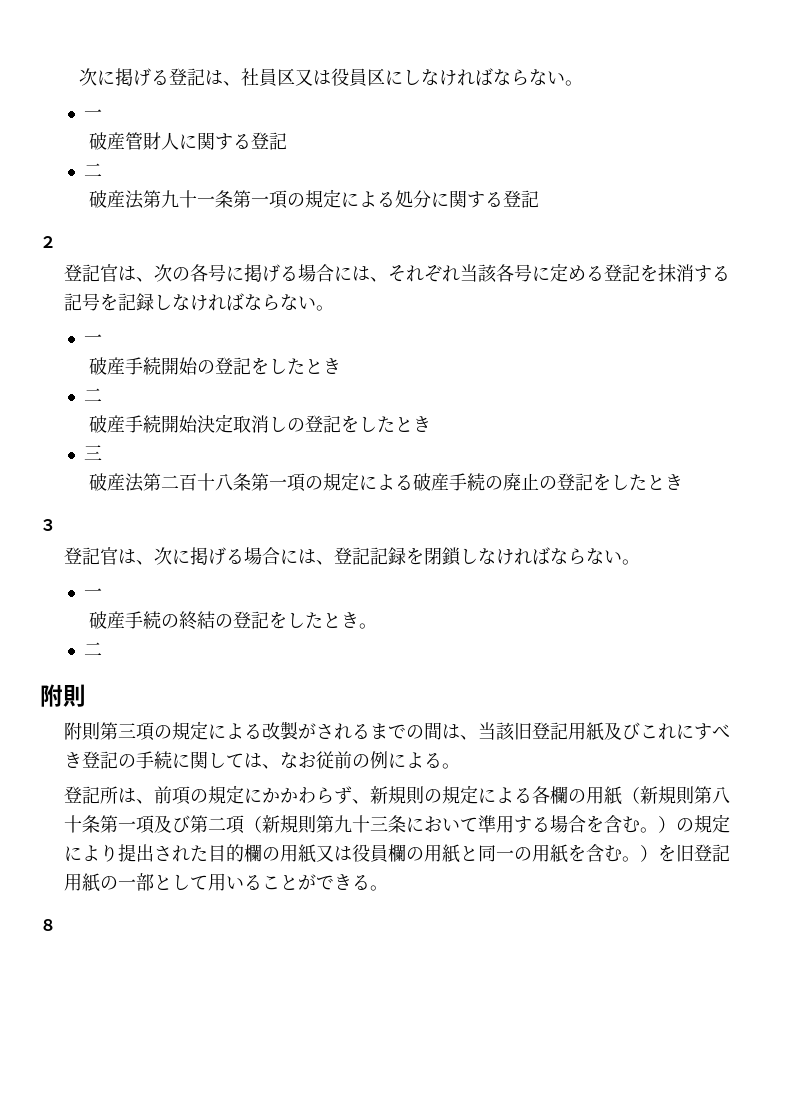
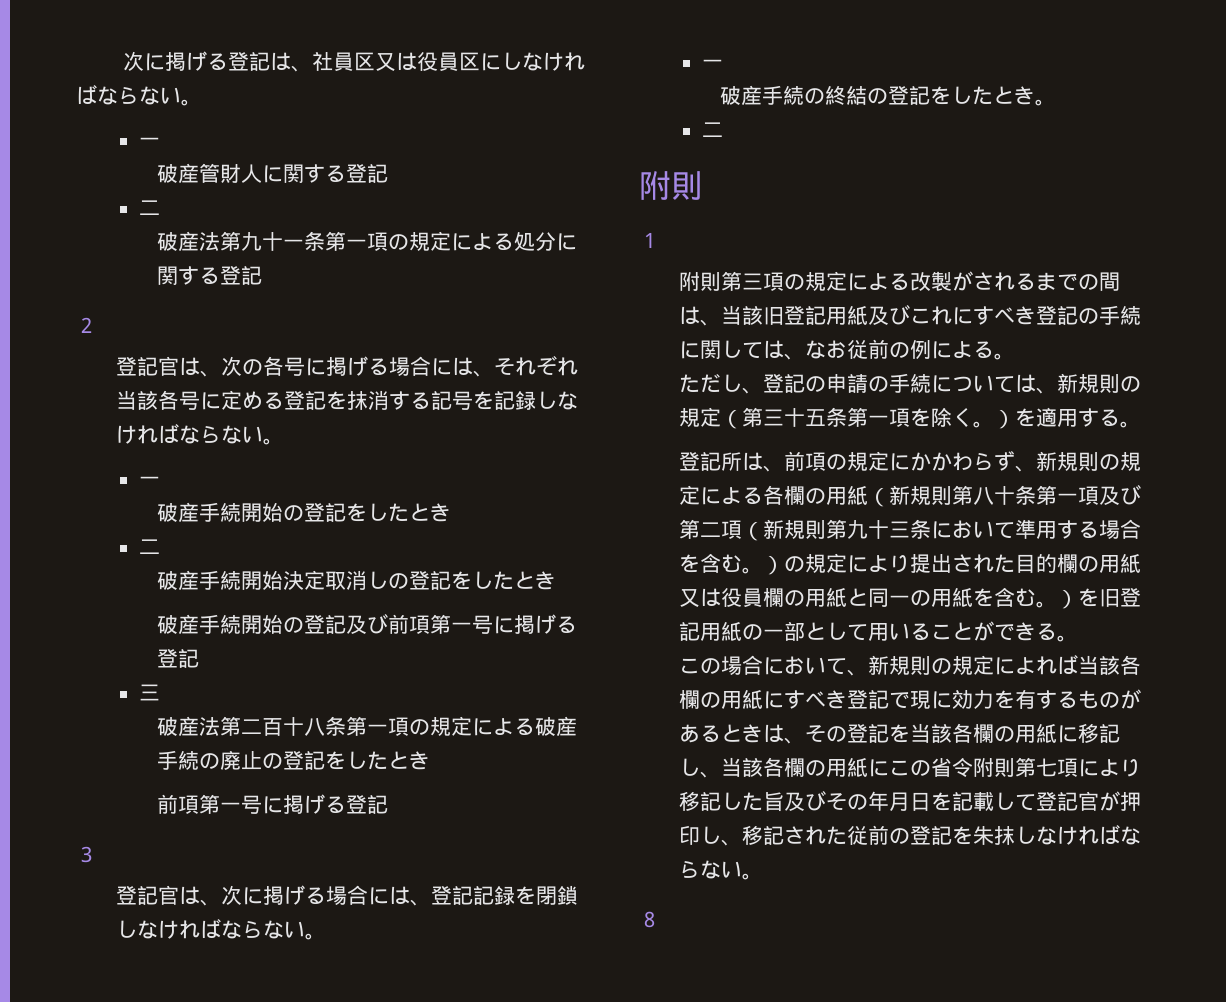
+ 破産手続開始の登記及び前項第一号に掲げる登記
  破産法第二百十八条第一項の規定による破産手続の廃止の登記をしたとき
+ 前項第一号に掲げる登記
+ １
+ ただし、登記の申請の手続については、新規則の規定（第三十五条第一項を除く。）を適用する。
+ この場合において、新規則の規定によれば当該各欄の用紙にすべき登記で現に効力を有するものがあるときは、その登記を当該各欄の用紙に移記し、当該各欄の用紙にこの省令附則第七項により移記した旨及びその年月日を記載して登記官が押印し、移記された従前の登記を朱抹しなければならない。

